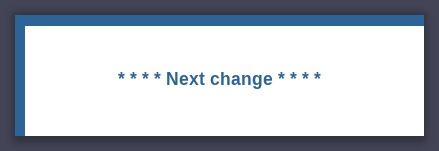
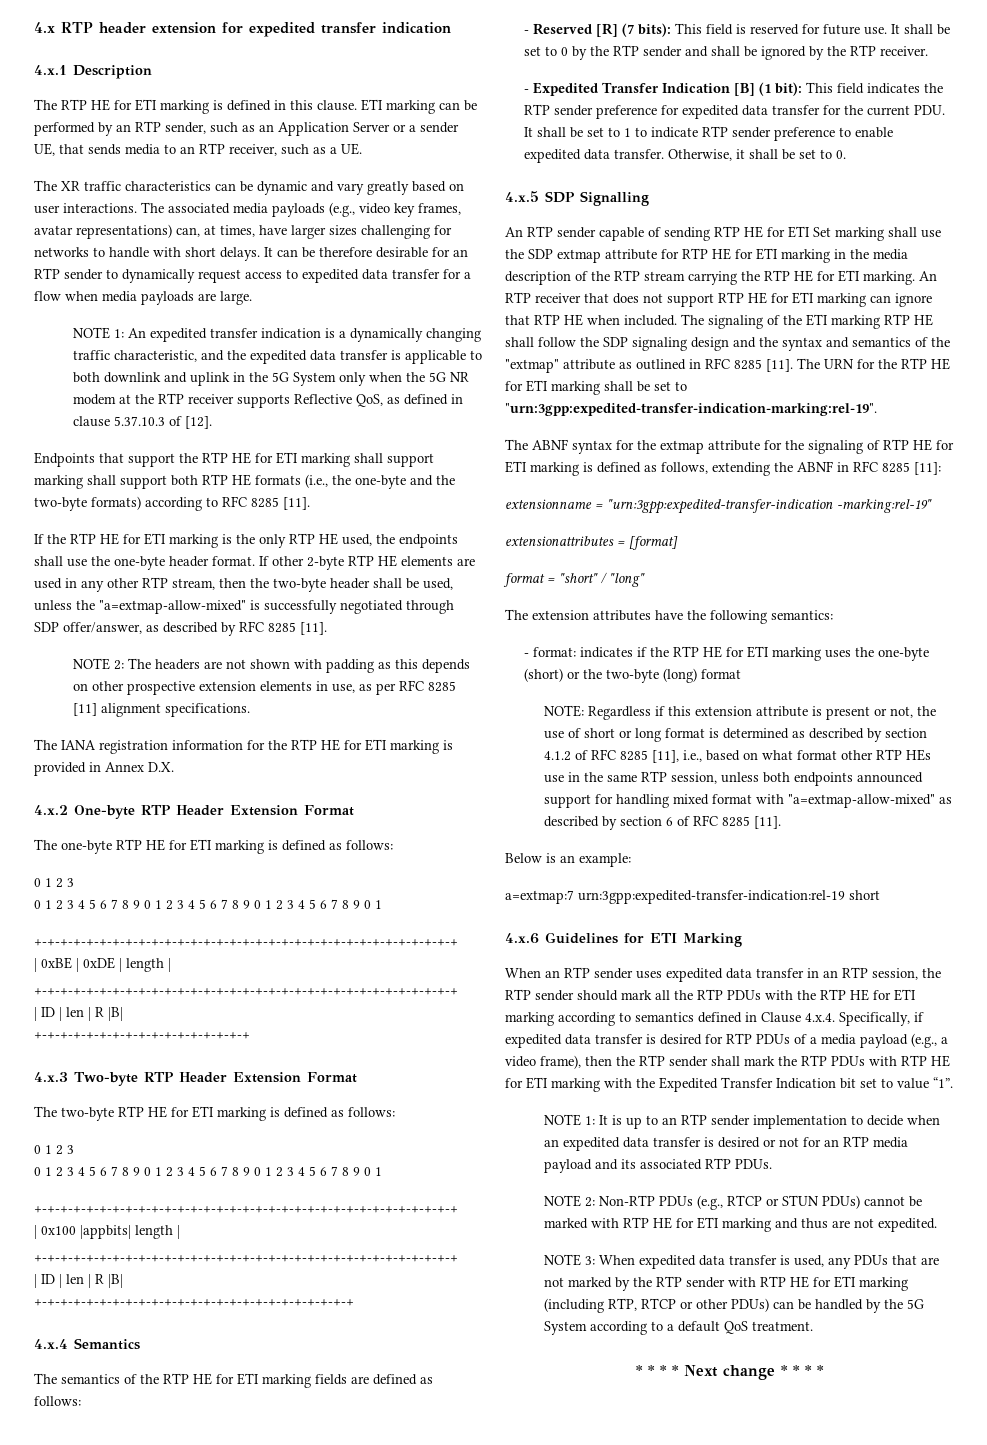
+ 4.x RTP header extension for expedited transfer indication
+ 4.x.1 Description
+ The RTP HE for ETI marking is defined in this clause. ETI marking can be performed by an RTP sender, such as an Application Server or a sender UE, that sends media to an RTP receiver, such as a UE.
+ The XR traffic characteristics can be dynamic and vary greatly based on user interactions. The associated media payloads (e.g., video key frames, avatar representations) can, at times, have larger sizes challenging for networks to handle with short delays. It can be therefore desirable for an RTP sender to dynamically request access to expedited data transfer for a flow when media payloads are large.
+ NOTE 1: An expedited transfer indication is a dynamically changing traffic characteristic, and the expedited data transfer is applicable to both downlink and uplink in the 5G System only when the 5G NR modem at the RTP receiver supports Reflective QoS, as defined in clause 5.37.10.3 of [12].
+ Endpoints that support the RTP HE for ETI marking shall support marking shall support both RTP HE formats (i.e., the one-byte and the two-byte formats) according to RFC 8285 [11].
+ If the RTP HE for ETI marking is the only RTP HE used, the endpoints shall use the one-byte header format. If other 2-byte RTP HE elements are used in any other RTP stream, then the two-byte header shall be used, unless the "a=extmap-allow-mixed" is successfully negotiated through SDP offer/answer, as described by RFC 8285 [11].
+ NOTE 2: The headers are not shown with padding as this depends on other prospective extension elements in use, as per RFC 8285 [11] alignment specifications.
+ The IANA registration information for the RTP HE for ETI marking is provided in Annex D.X.
+ 4.x.2 One-byte RTP Header Extension Format
+ The one-byte RTP HE for ETI marking is defined as follows:
+ 0 1 2 3
+ 0 1 2 3 4 5 6 7 8 9 0 1 2 3 4 5 6 7 8 9 0 1 2 3 4 5 6 7 8 9 0 1
+ +-+-+-+-+-+-+-+-+-+-+-+-+-+-+-+-+-+-+-+-+-+-+-+-+-+-+-+-+-+-+-+-+
+ | 0xBE | 0xDE | length |
+ +-+-+-+-+-+-+-+-+-+-+-+-+-+-+-+-+-+-+-+-+-+-+-+-+-+-+-+-+-+-+-+-+
+ | ID | len | R |B|
+ +-+-+-+-+-+-+-+-+-+-+-+-+-+-+-+-+
+ 4.x.3 Two-byte RTP Header Extension Format
+ The two-byte RTP HE for ETI marking is defined as follows:
+ 0 1 2 3
+ 0 1 2 3 4 5 6 7 8 9 0 1 2 3 4 5 6 7 8 9 0 1 2 3 4 5 6 7 8 9 0 1
+ +-+-+-+-+-+-+-+-+-+-+-+-+-+-+-+-+-+-+-+-+-+-+-+-+-+-+-+-+-+-+-+-+
+ | 0x100 |appbits| length |
+ +-+-+-+-+-+-+-+-+-+-+-+-+-+-+-+-+-+-+-+-+-+-+-+-+-+-+-+-+-+-+-+-+
+ | ID | len | R |B|
+ +-+-+-+-+-+-+-+-+-+-+-+-+-+-+-+-+-+-+-+-+-+-+-+-+
+ 4.x.4 Semantics
+ The semantics of the RTP HE for ETI marking fields are defined as follows:
+ - Reserved [R] (7 bits): This field is reserved for future use. It shall be set to 0 by the RTP sender and shall be ignored by the RTP receiver.
+ - Expedited Transfer Indication [B] (1 bit): This field indicates the RTP sender preference for expedited data transfer for the current PDU. It shall be set to 1 to indicate RTP sender preference to enable expedited data transfer. Otherwise, it shall be set to 0.
+ 4.x.5 SDP Signalling
+ An RTP sender capable of sending RTP HE for ETI Set marking shall use the SDP extmap attribute for RTP HE for ETI marking in the media description of the RTP stream carrying the RTP HE for ETI marking. An RTP receiver that does not support RTP HE for ETI marking can ignore that RTP HE when included. The signaling of the ETI marking RTP HE shall follow the SDP signaling design and the syntax and semantics of the "extmap" attribute as outlined in RFC 8285 [11]. The URN for the RTP HE for ETI marking shall be set to "urn:3gpp:expedited-transfer-indication-marking:rel-19".
+ The ABNF syntax for the extmap attribute for the signaling of RTP HE for ETI marking is defined as follows, extending the ABNF in RFC 8285 [11]:
+ extensionname = "urn:3gpp:expedited-transfer-indication -marking:rel-19"
+ extensionattributes = [format]
+ format = "short" / "long"
+ The extension attributes have the following semantics:
+ - format: indicates if the RTP HE for ETI marking uses the one-byte (short) or the two-byte (long) format
+ NOTE: Regardless if this extension attribute is present or not, the use of short or long format is determined as described by section 4.1.2 of RFC 8285 [11], i.e., based on what format other RTP HEs use in the same RTP session, unless both endpoints announced support for handling mixed format with "a=extmap-allow-mixed" as described by section 6 of RFC 8285 [11].
+ Below is an example:
+ a=extmap:7 urn:3gpp:expedited-transfer-indication:rel-19 short
+ 4.x.6 Guidelines for ETI Marking
+ When an RTP sender uses expedited data transfer in an RTP session, the RTP sender should mark all the RTP PDUs with the RTP HE for ETI marking according to semantics defined in Clause 4.x.4. Specifically, if expedited data transfer is desired for RTP PDUs of a media payload (e.g., a video frame), then the RTP sender shall mark the RTP PDUs with RTP HE for ETI marking with the Expedited Transfer Indication bit set to value “1”.
+ NOTE 1: It is up to an RTP sender implementation to decide when an expedited data transfer is desired or not for an RTP media payload and its associated RTP PDUs.
+ NOTE 2: Non-RTP PDUs (e.g., RTCP or STUN PDUs) cannot be marked with RTP HE for ETI marking and thus are not expedited.
+ NOTE 3: When expedited data transfer is used, any PDUs that are not marked by the RTP sender with RTP HE for ETI marking (including RTP, RTCP or other PDUs) can be handled by the 5G System according to a default QoS treatment.

